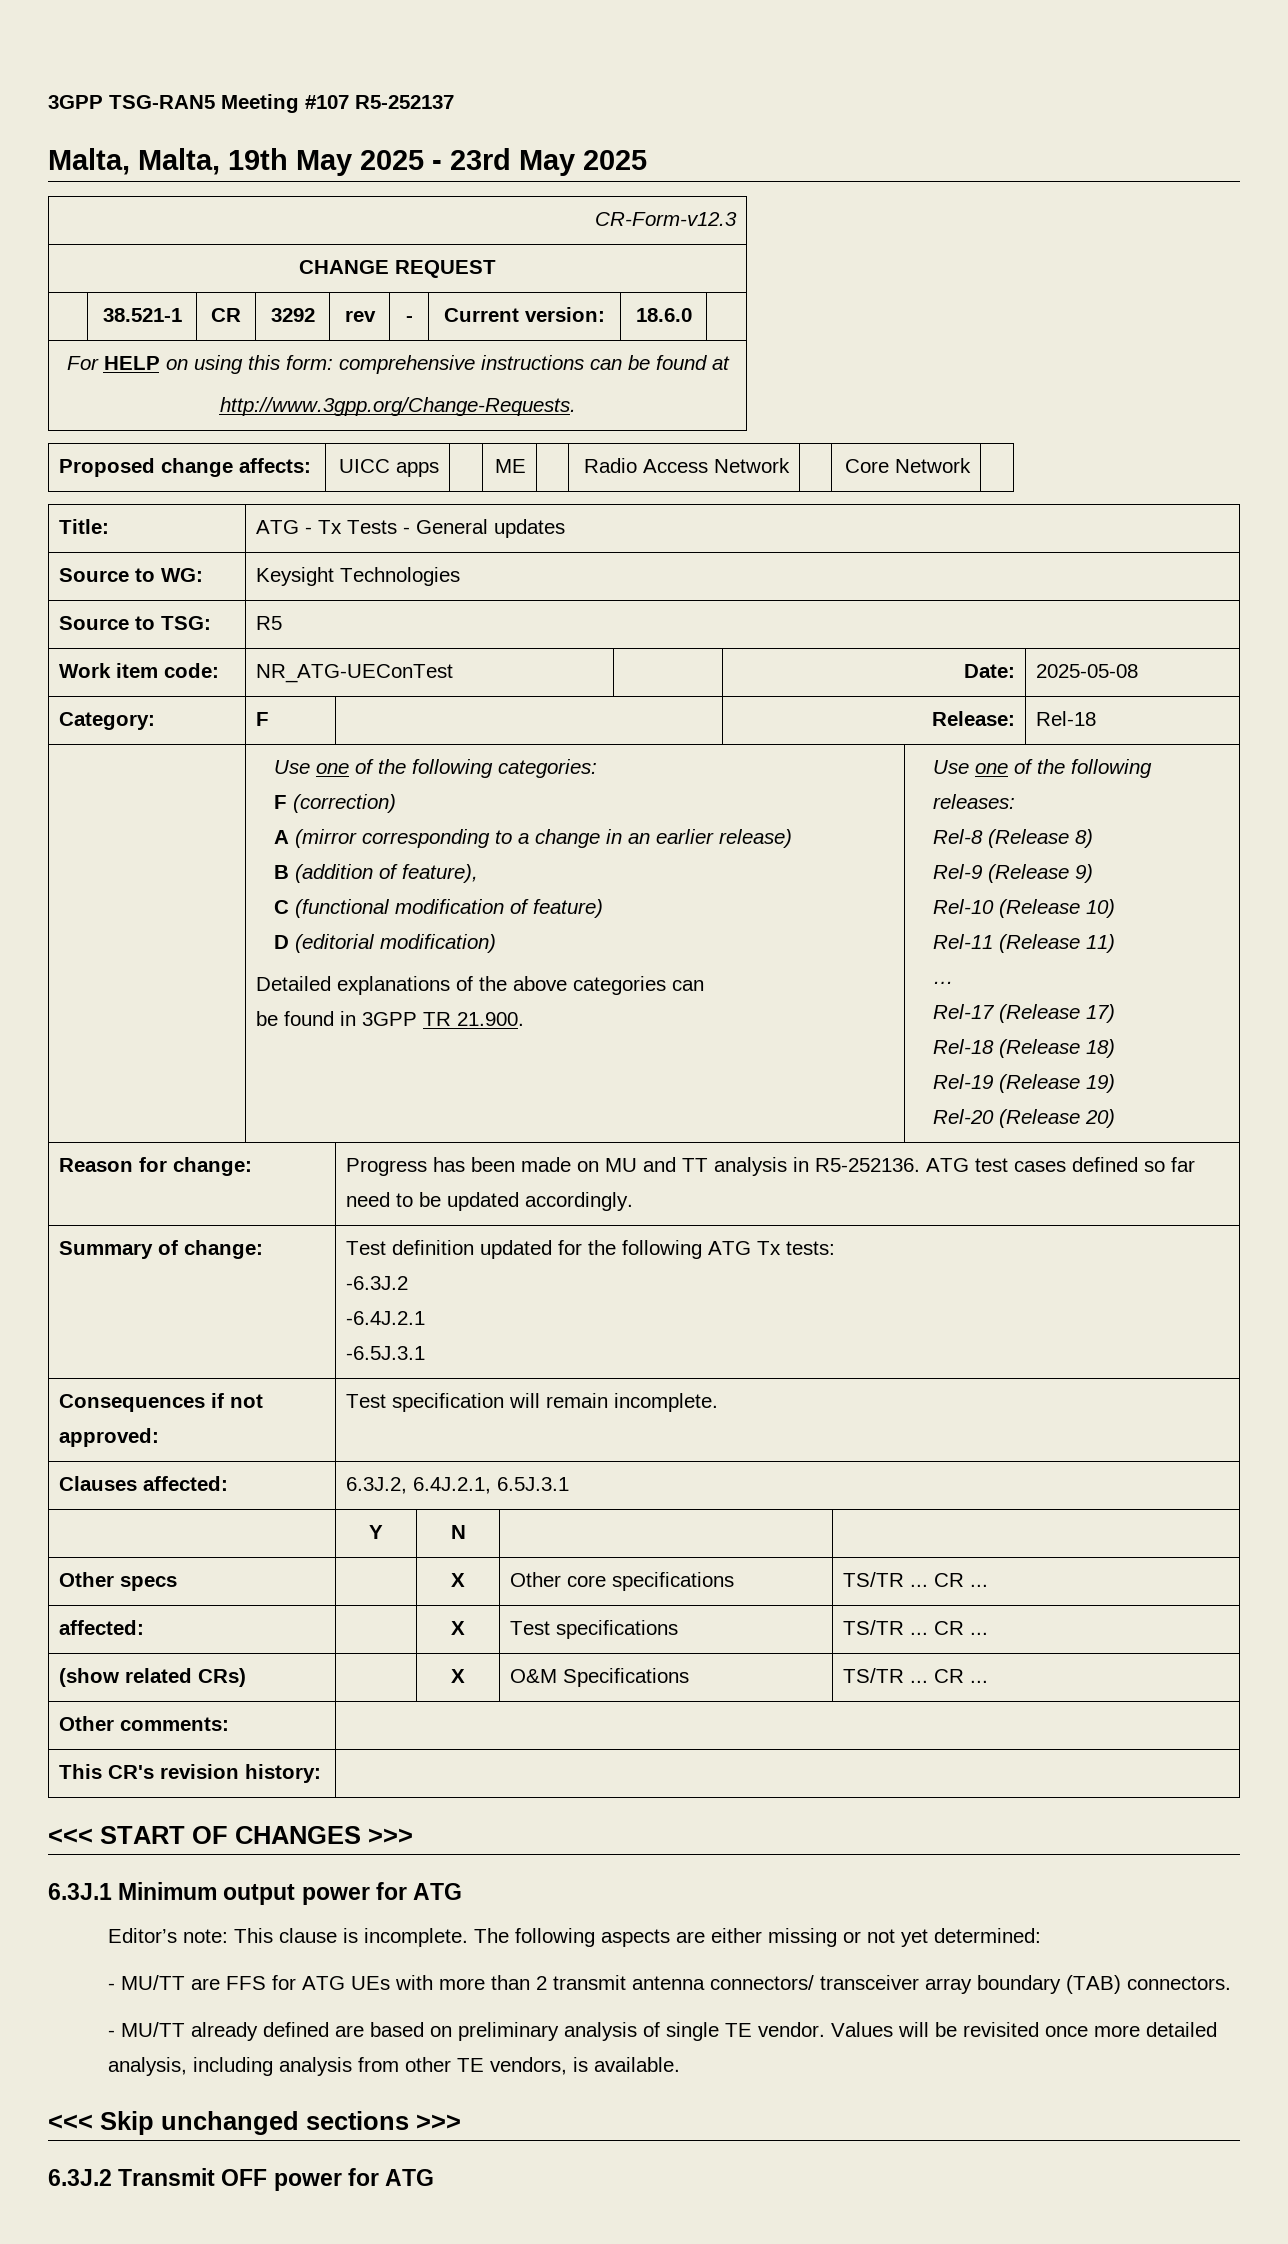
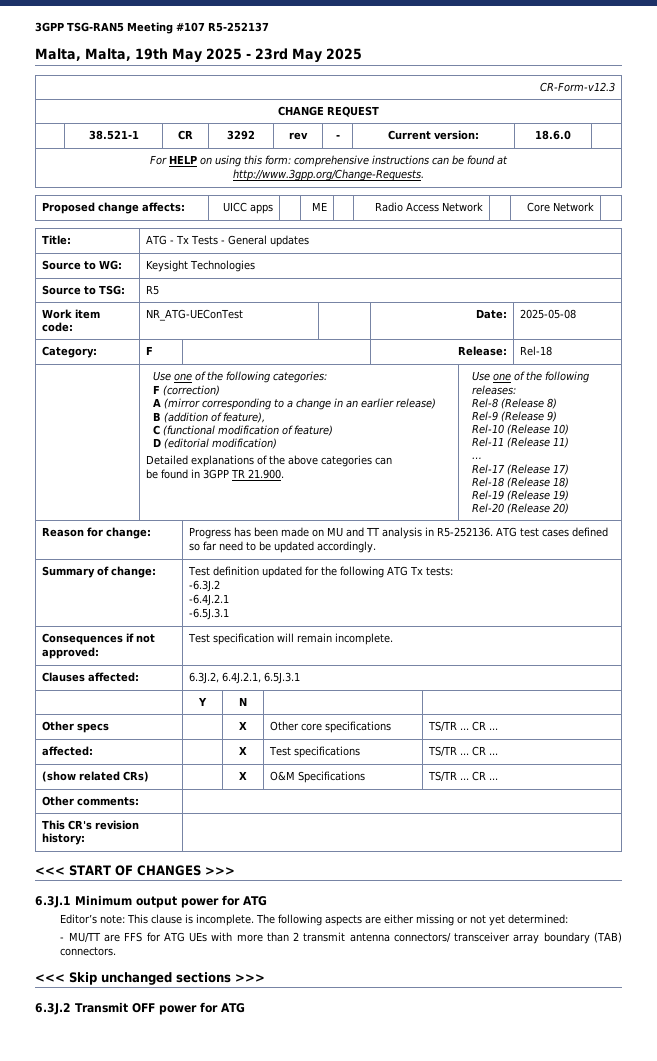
- - MU/TT already defined are based on preliminary analysis of single TE vendor. Values will be revisited once more detailed analysis, including analysis from other TE vendors, is available.

